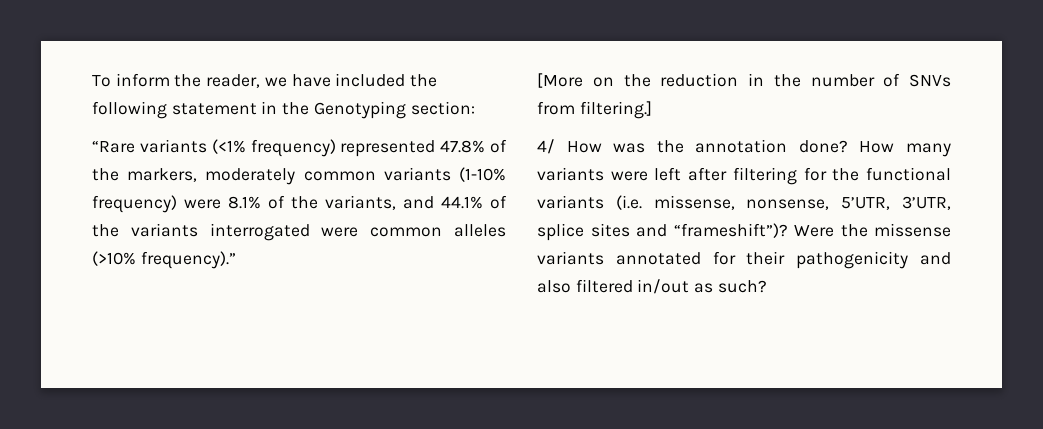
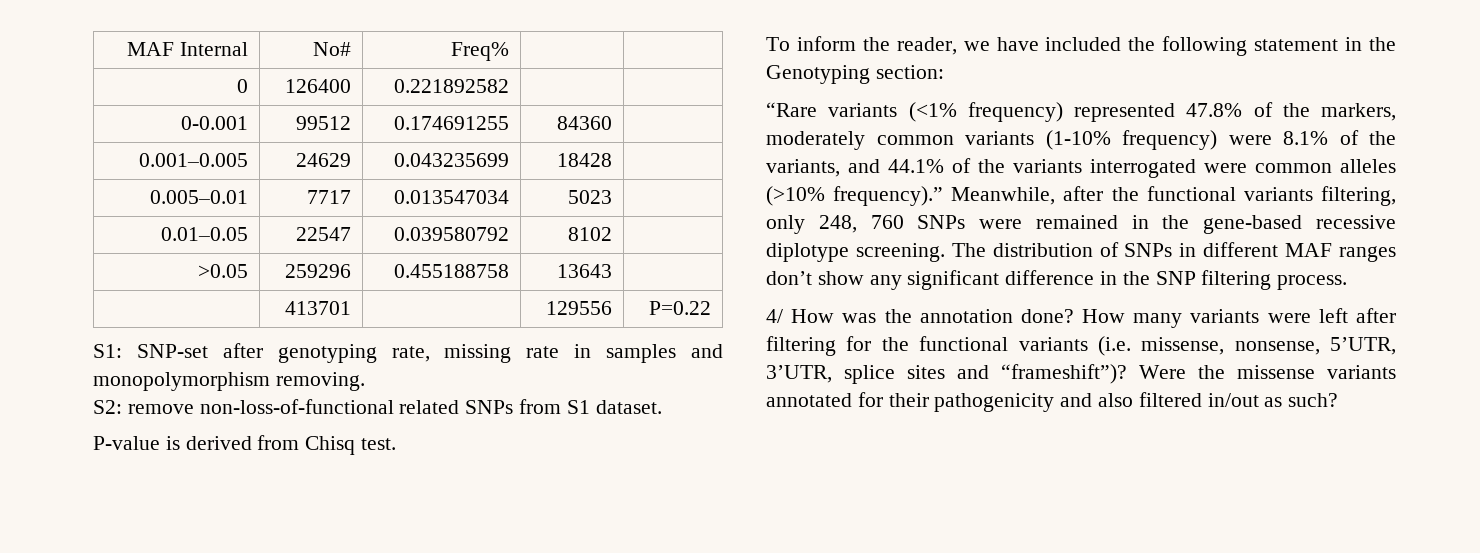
+ MAF Internal | No# | Freq% | |
+ 0 | 126400 | 0.221892582 | |
+ 0-0.001 | 99512 | 0.174691255 | 84360 |
+ 0.001–0.005 | 24629 | 0.043235699 | 18428 |
+ 0.005–0.01 | 7717 | 0.013547034 | 5023 |
+ 0.01–0.05 | 22547 | 0.039580792 | 8102 |
+ >0.05 | 259296 | 0.455188758 | 13643 |
+ | 413701 | | 129556 | P=0.22
+ S1: SNP-set after genotyping rate, missing rate in samples and monopolymorphism removing.
+ S2: remove non-loss-of-functional related SNPs from S1 dataset.
+ P-value is derived from Chisq test.
- “Rare variants (<1% frequency) represented 47.8% of the markers, moderately common variants (1-10% frequency) were 8.1% of the variants, and 44.1% of the variants interrogated were common alleles (>10% frequency).”
- [More on the reduction in the number of SNVs from filtering.]
+ “Rare variants (<1% frequency) represented 47.8% of the markers, moderately common variants (1-10% frequency) were 8.1% of the variants, and 44.1% of the variants interrogated were common alleles (>10% frequency).” Meanwhile, after the functional variants filtering, only 248, 760 SNPs were remained in the gene-based recessive diplotype screening. The distribution of SNPs in different MAF ranges don’t show any significant difference in the SNP filtering process.

